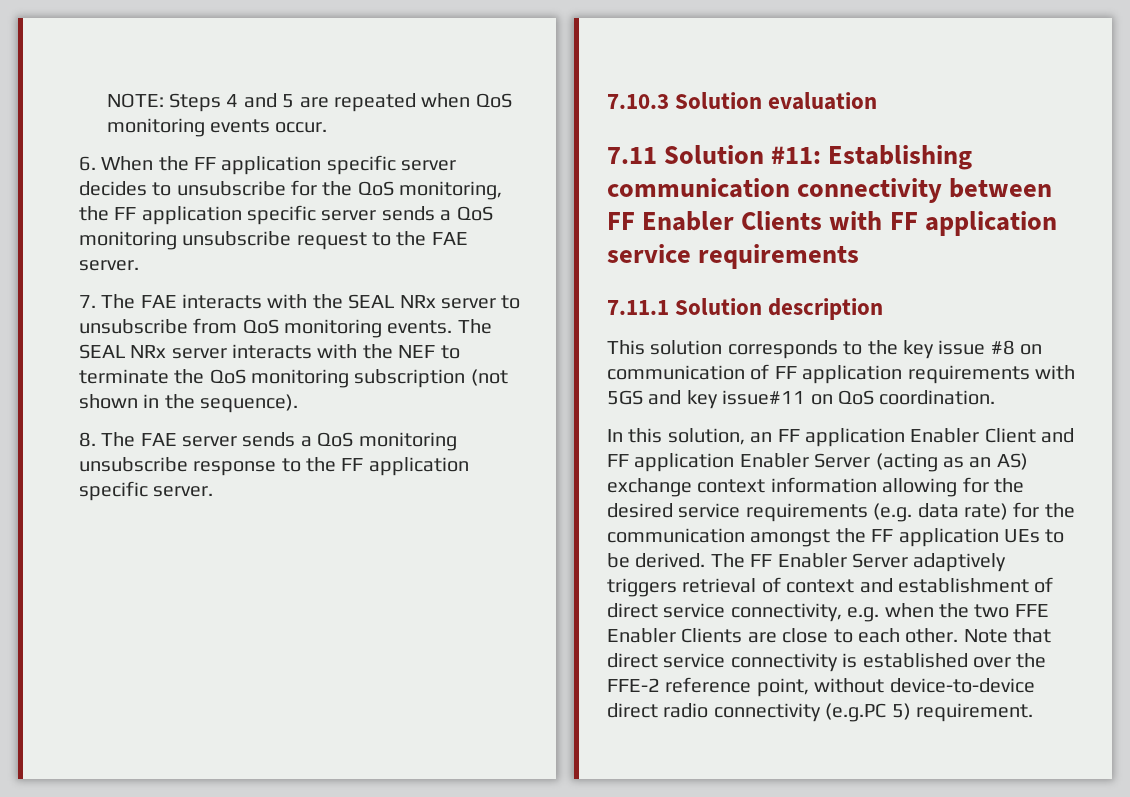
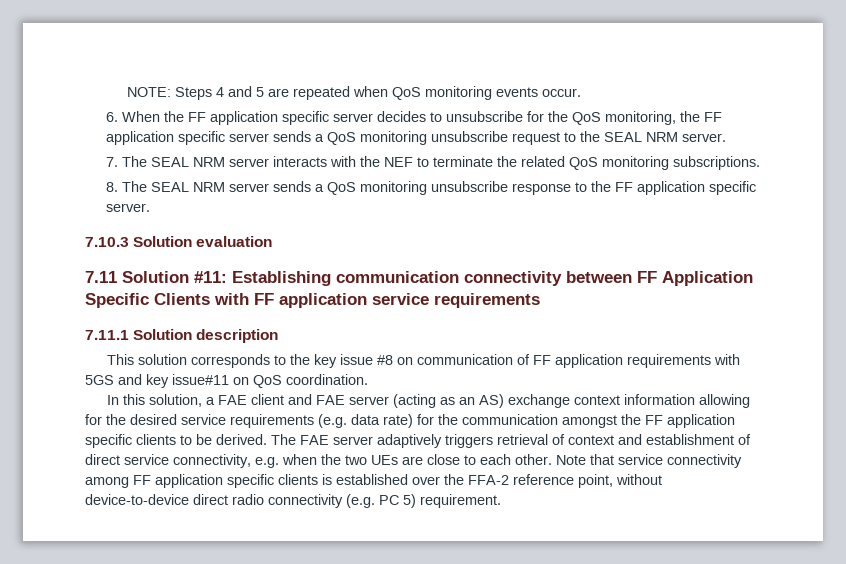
- 6. When the FF application specific server decides to unsubscribe for the QoS monitoring, the FF application specific server sends a QoS monitoring unsubscribe request to the FAE server.
+ 6. When the FF application specific server decides to unsubscribe for the QoS monitoring, the FF application specific server sends a QoS monitoring unsubscribe request to the SEAL NRM server.
- 7. The FAE interacts with the SEAL NRx server to unsubscribe from QoS monitoring events. The SEAL NRx server interacts with the NEF to terminate the QoS monitoring subscription (not shown in the sequence).
+ 7. The SEAL NRM server interacts with the NEF to terminate the related QoS monitoring subscriptions.
- 8. The FAE server sends a QoS monitoring unsubscribe response to the FF application specific server.
+ 8. The SEAL NRM server sends a QoS monitoring unsubscribe response to the FF application specific server.
- 7.11 Solution #11: Establishing communication connectivity between FF Enabler Clients with FF application service requirements
+ 7.11 Solution #11: Establishing communication connectivity between FF Application Specific Clients with FF application service requirements
- In this solution, an FF application Enabler Client and FF application Enabler Server (acting as an AS) exchange context information allowing for the desired service requirements (e.g. data rate) for the communication amongst the FF application UEs to be derived.
+ In this solution, a FAE client and FAE server (acting as an AS) exchange context information allowing for the desired service requirements (e.g. data rate) for the communication amongst the FF application specific clients to be derived.
- The FF Enabler Server adaptively triggers retrieval of context and establishment of direct service connectivity, e.g. when the two FFE Enabler Clients are close to each other.
+ The FAE server adaptively triggers retrieval of context and establishment of direct service connectivity, e.g. when the two UEs are close to each other.
- Note that direct service connectivity is established over the FFE-2 reference point, without device-to-device direct radio connectivity (e.g.PC 5) requirement.
+ Note that service connectivity among FF application specific clients is established over the FFA-2 reference point, without device-to-device direct radio connectivity (e.g. PC 5) requirement.

